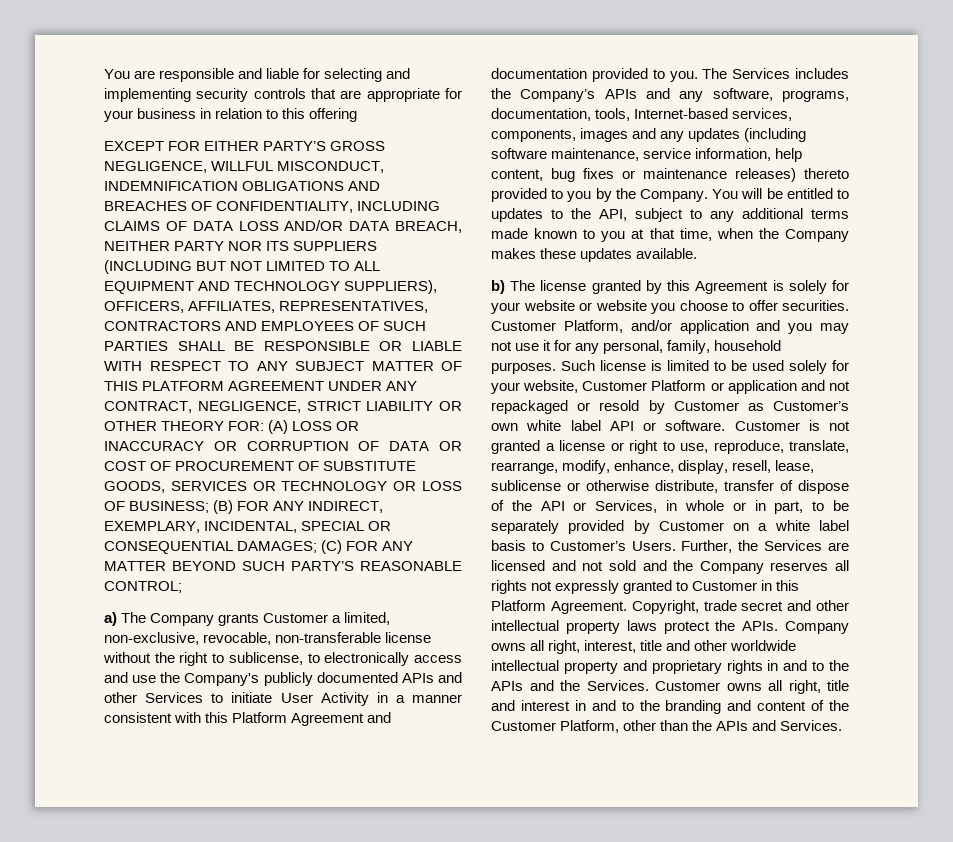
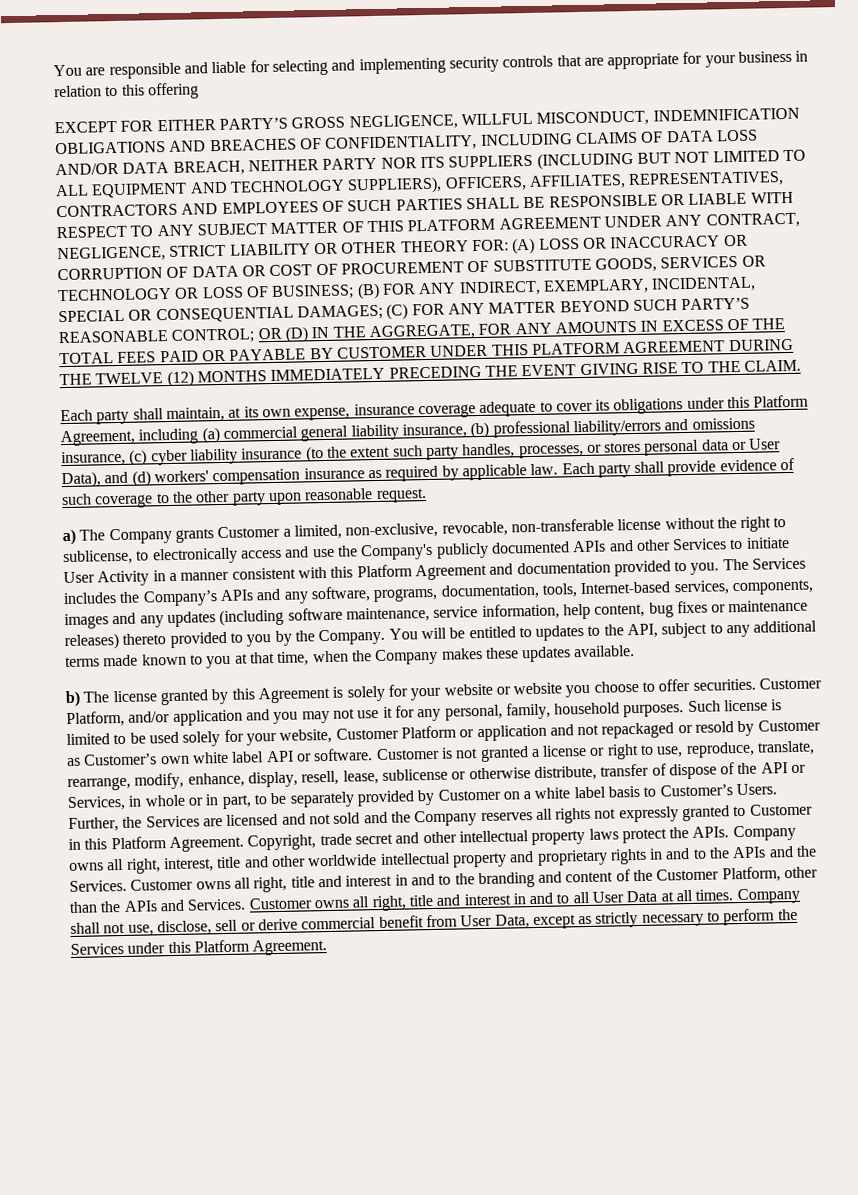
+ OR (D) IN THE AGGREGATE, FOR ANY AMOUNTS IN EXCESS OF THE TOTAL FEES PAID OR PAYABLE BY CUSTOMER UNDER THIS PLATFORM AGREEMENT DURING THE TWELVE (12) MONTHS IMMEDIATELY PRECEDING THE EVENT GIVING RISE TO THE CLAIM.
+ Each party shall maintain, at its own expense, insurance coverage adequate to cover its obligations under this Platform Agreement, including (a) commercial general liability insurance, (b) professional liability/errors and omissions insurance, (c) cyber liability insurance (to the extent such party handles, processes, or stores personal data or User Data), and (d) workers' compensation insurance as required by applicable law. Each party shall provide evidence of such coverage to the other party upon reasonable request.
+ Customer owns all right, title and interest in and to all User Data at all times. Company shall not use, disclose, sell or derive commercial benefit from User Data, except as strictly necessary to perform the Services under this Platform Agreement.

